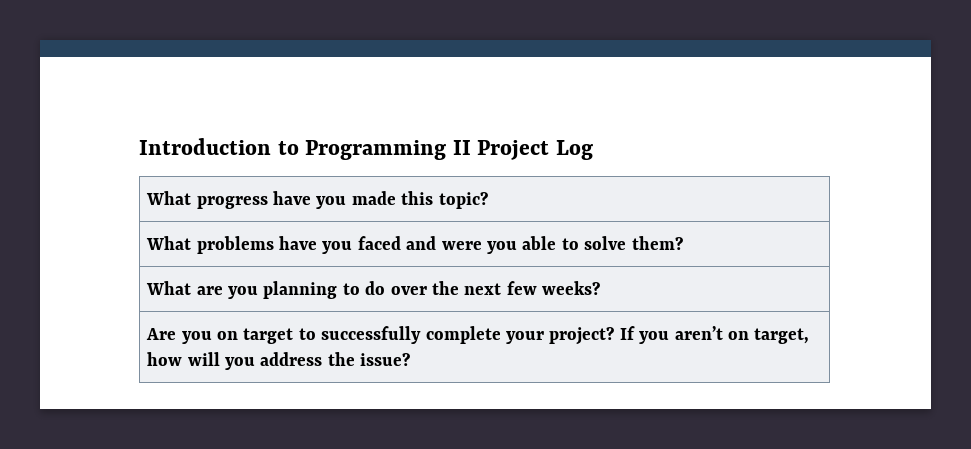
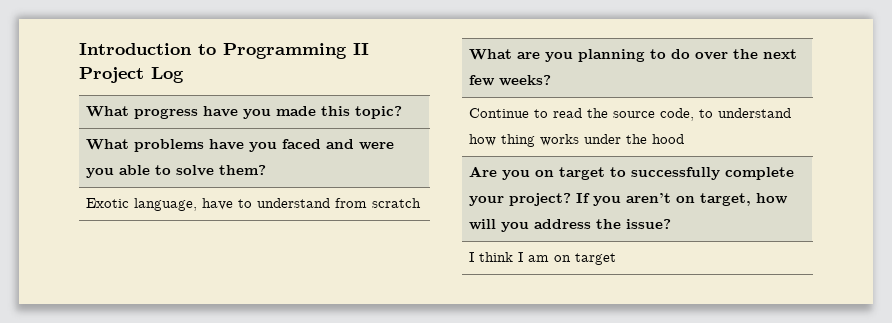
+ Exotic language, have to understand from scratch
+ Continue to read the source code, to understand how thing works under the hood
+ I think I am on target

